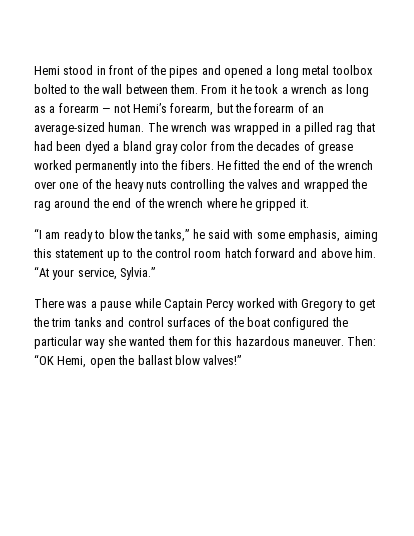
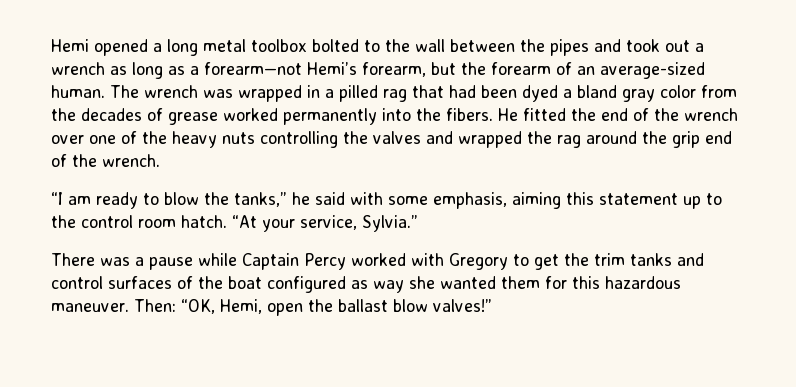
- Hemi stood in front of the pipes and opened a long metal toolbox bolted to the wall between them. From it he took a wrench as long as a forearm — not Hemi’s forearm, but the forearm of an average-sized human.
+ Hemi opened a long metal toolbox bolted to the wall between the pipes and took out a wrench as long as a forearm—not Hemi’s forearm, but the forearm of an average-sized human.
- He fitted the end of the wrench over one of the heavy nuts controlling the valves and wrapped the rag around the end of the wrench where he gripped it.
+ He fitted the end of the wrench over one of the heavy nuts controlling the valves and wrapped the rag around the grip end of the wrench.
- “I am ready to blow the tanks,” he said with some emphasis, aiming this statement up to the control room hatch forward and above him.
+ “I am ready to blow the tanks,” he said with some emphasis, aiming this statement up to the control room hatch.
- There was a pause while Captain Percy worked with Gregory to get the trim tanks and control surfaces of the boat configured the particular way she wanted them for this hazardous maneuver.
+ There was a pause while Captain Percy worked with Gregory to get the trim tanks and control surfaces of the boat configured as way she wanted them for this hazardous maneuver.
- Then: “OK Hemi, open the ballast blow valves!”
+ Then: “OK, Hemi, open the ballast blow valves!”

